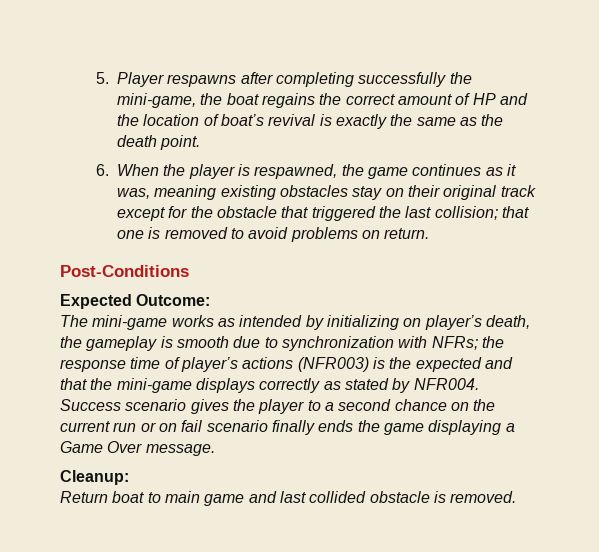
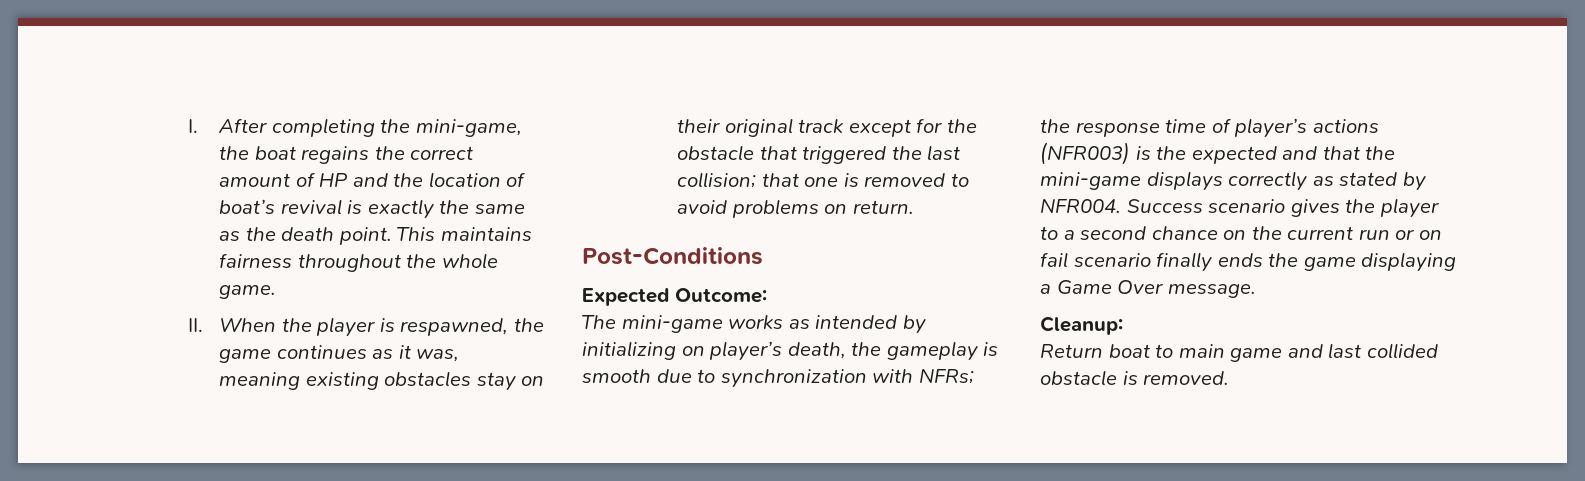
- 5. Player respawns after completing successfully the mini-game, the boat regains the correct amount of HP and the location of boat’s revival is exactly the same as the death point.
- 6. When the player is respawned, the game continues as it was, meaning existing obstacles stay on their original track except for the obstacle that triggered the last collision;
+ I. After completing the mini-game, the boat regains the correct amount of HP and the location of boat’s revival is exactly the same as the death point. This maintains fairness throughout the whole game.
+ II. When the player is respawned, the game continues as it was, meaning existing obstacles stay on their original track except for the obstacle that triggered the last collision;

